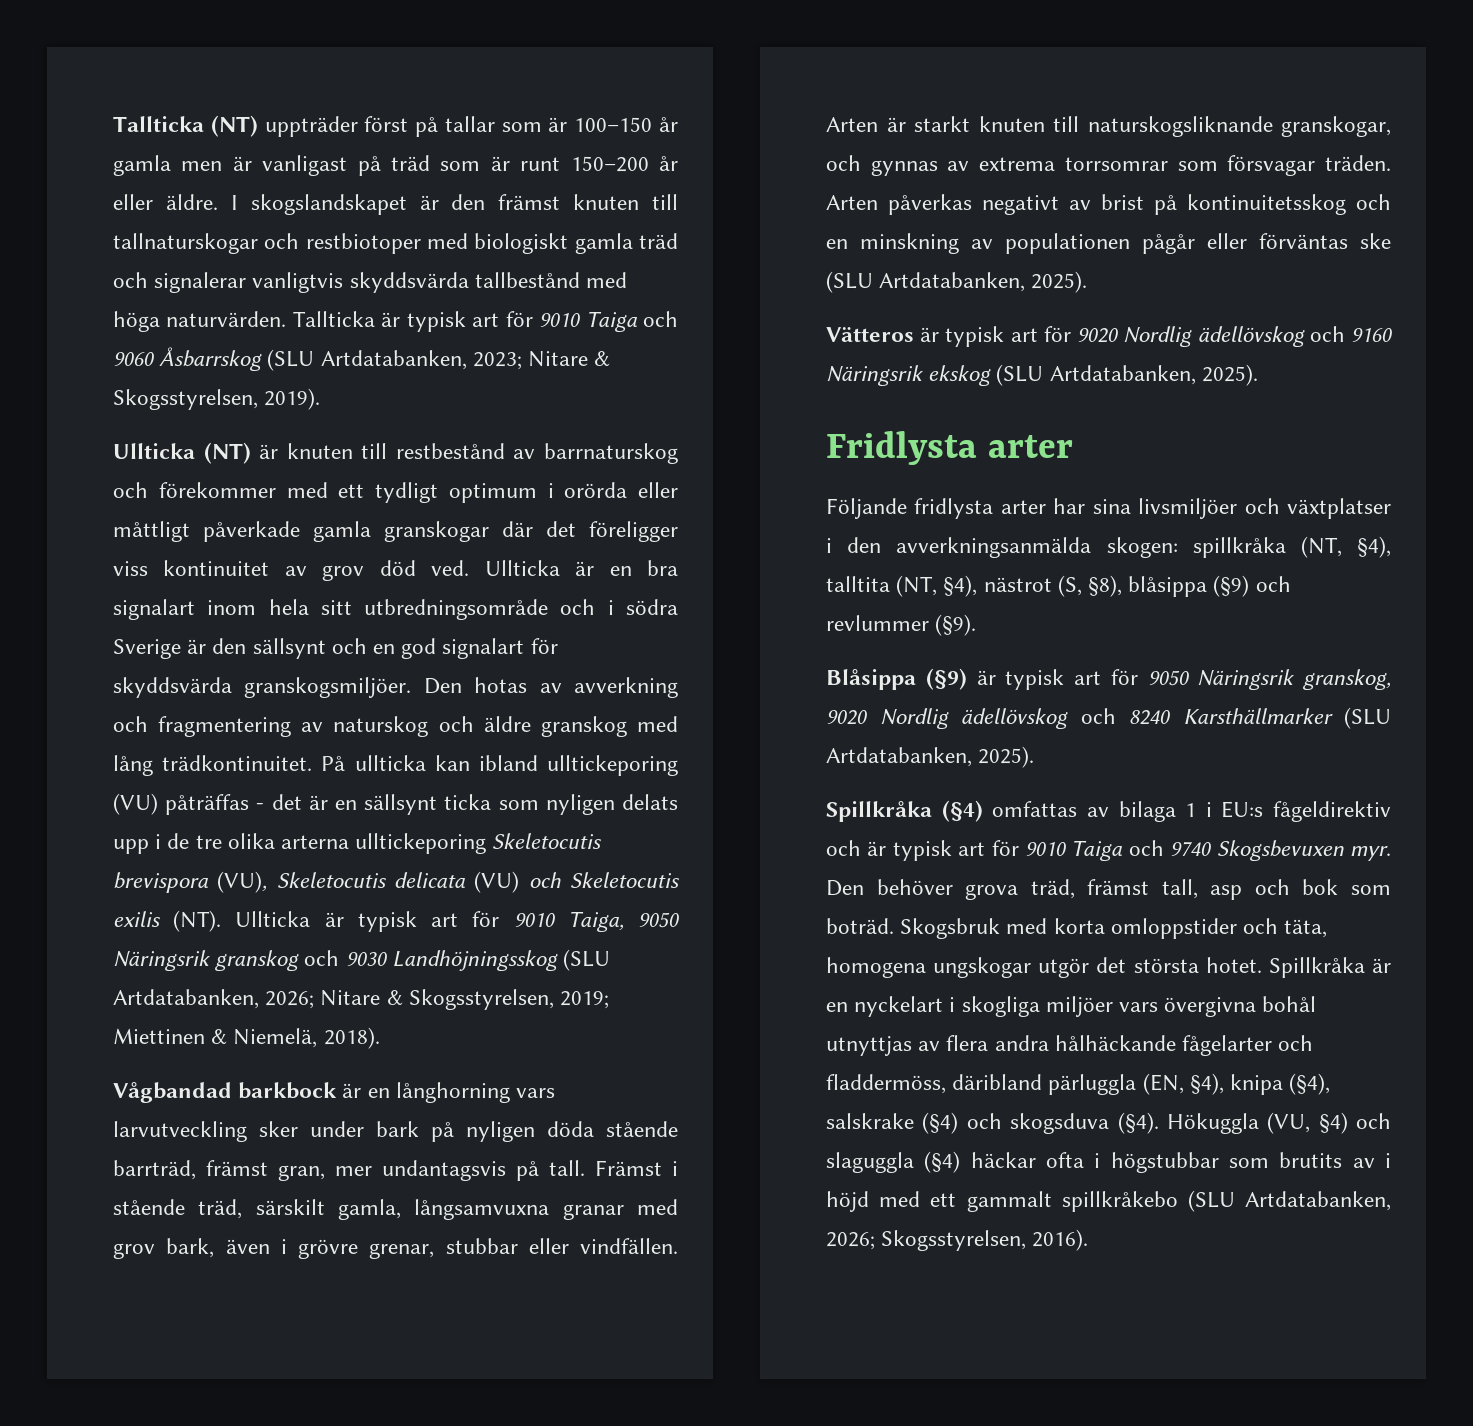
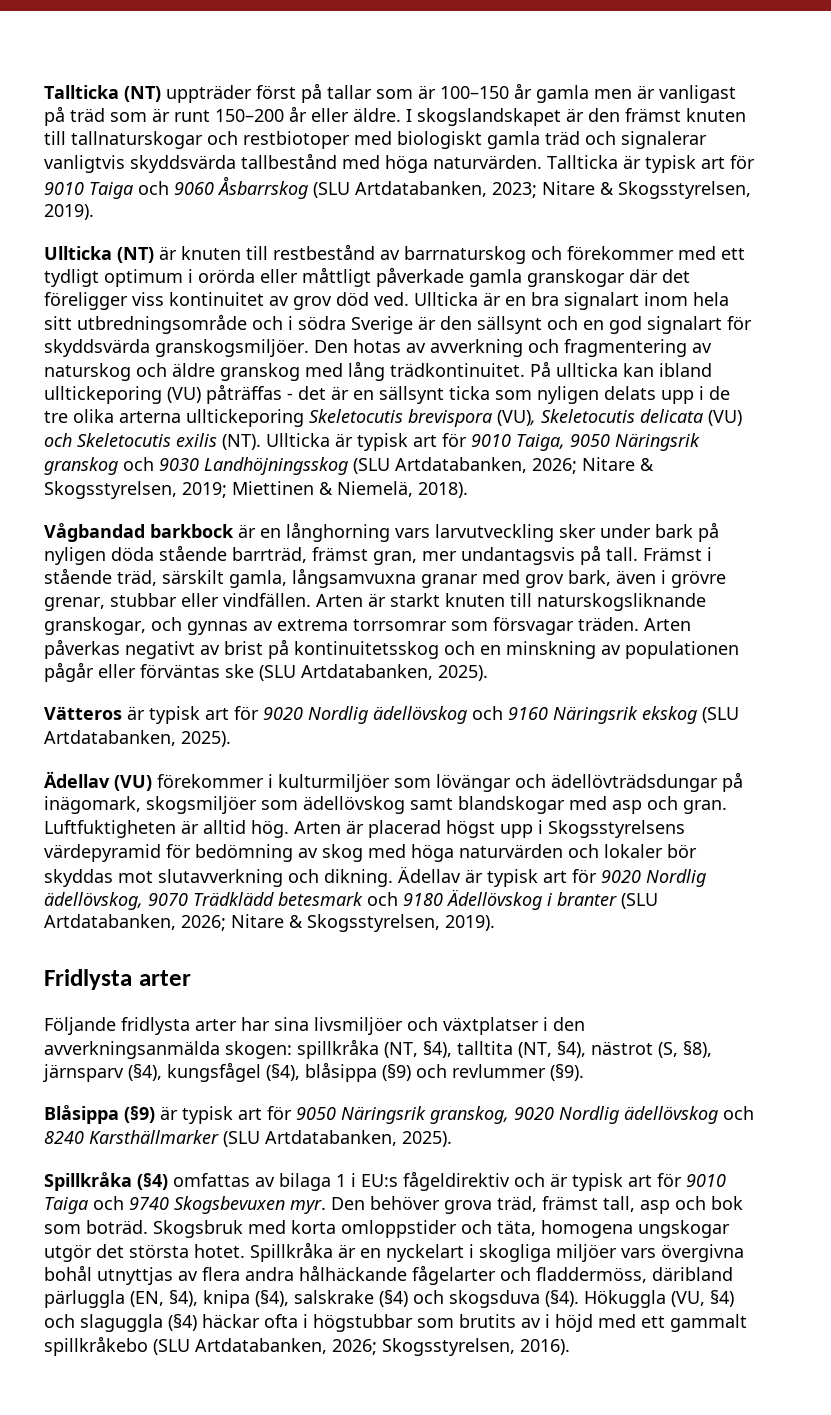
+ Ädellav (VU) förekommer i kulturmiljöer som lövängar och ädellövträdsdungar på inägomark, skogsmiljöer som ädellövskog samt blandskogar med asp och gran. Luftfuktigheten är alltid hög. Arten är placerad högst upp i Skogsstyrelsens värdepyramid för bedömning av skog med höga naturvärden och lokaler bör skyddas mot slutavverkning och dikning. Ädellav är typisk art för 9020 Nordlig ädellövskog, 9070 Trädklädd betesmark och 9180 Ädellövskog i branter (SLU Artdatabanken, 2026; Nitare & Skogsstyrelsen, 2019).
- Följande fridlysta arter har sina livsmiljöer och växtplatser i den avverkningsanmälda skogen: spillkråka (NT, §4), talltita (NT, §4), nästrot (S, §8), blåsippa (§9) och revlummer (§9).
+ Följande fridlysta arter har sina livsmiljöer och växtplatser i den avverkningsanmälda skogen: spillkråka (NT, §4), talltita (NT, §4), nästrot (S, §8), järnsparv (§4), kungsfågel (§4), blåsippa (§9) och revlummer (§9).

